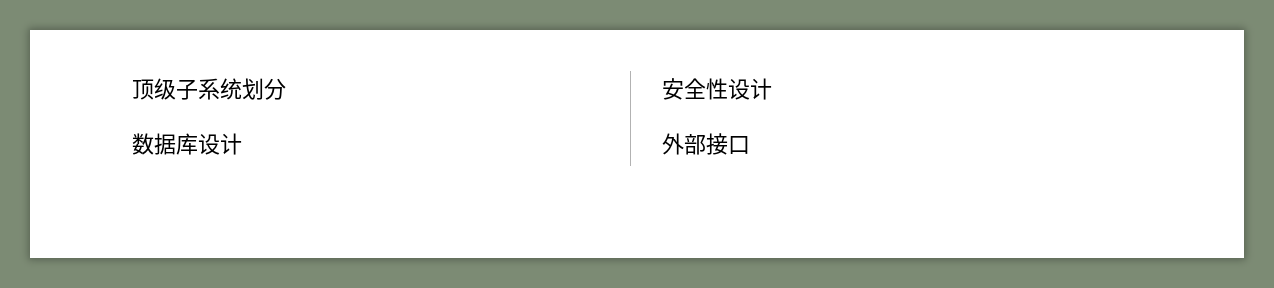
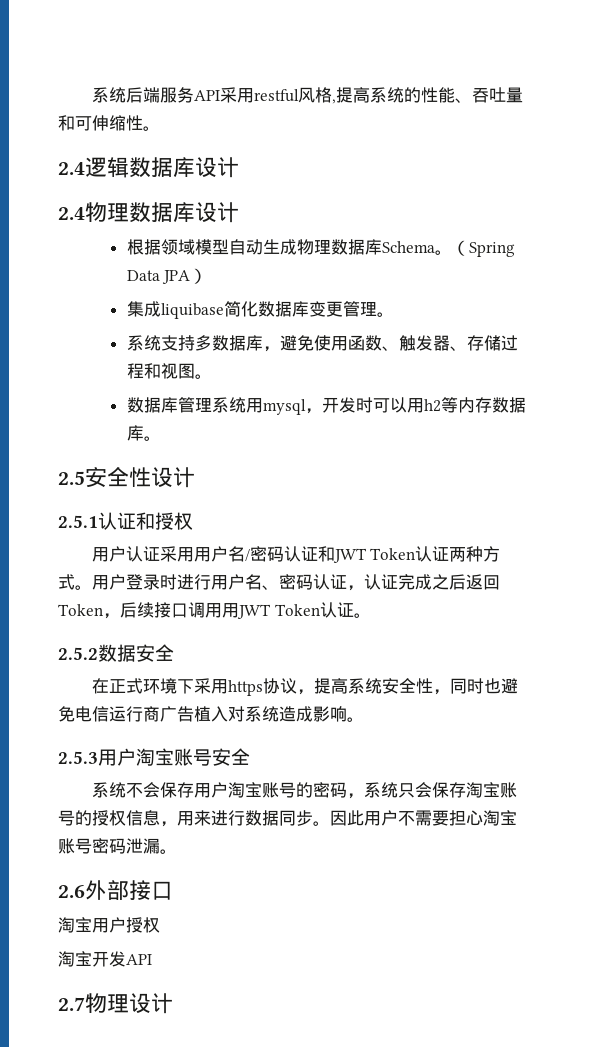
- 顶级子系统划分
- 数据库设计
- 安全性设计
- 外部接口
+ 系统后端服务API采用restful风格,提高系统的性能、吞吐量和可伸缩性。
+ 2.4逻辑数据库设计
+ 2.4物理数据库设计
+ 根据领域模型自动生成物理数据库Schema。（Spring Data JPA）
+ 集成liquibase简化数据库变更管理。
+ 系统支持多数据库，避免使用函数、触发器、存储过程和视图。
+ 数据库管理系统用mysql，开发时可以用h2等内存数据库。
+ 2.5安全性设计
+ 2.5.1认证和授权
+ 用户认证采用用户名/密码认证和JWT Token认证两种方式。用户登录时进行用户名、密码认证，认证完成之后返回Token，后续接口调用用JWT Token认证。
+ 2.5.2数据安全
+ 在正式环境下采用https协议，提高系统安全性，同时也避免电信运行商广告植入对系统造成影响。
+ 2.5.3用户淘宝账号安全
+ 系统不会保存用户淘宝账号的密码，系统只会保存淘宝账号的授权信息，用来进行数据同步。因此用户不需要担心淘宝账号密码泄漏。
+ 2.6外部接口
+ 淘宝用户授权
+ 淘宝开发API
+ 2.7物理设计

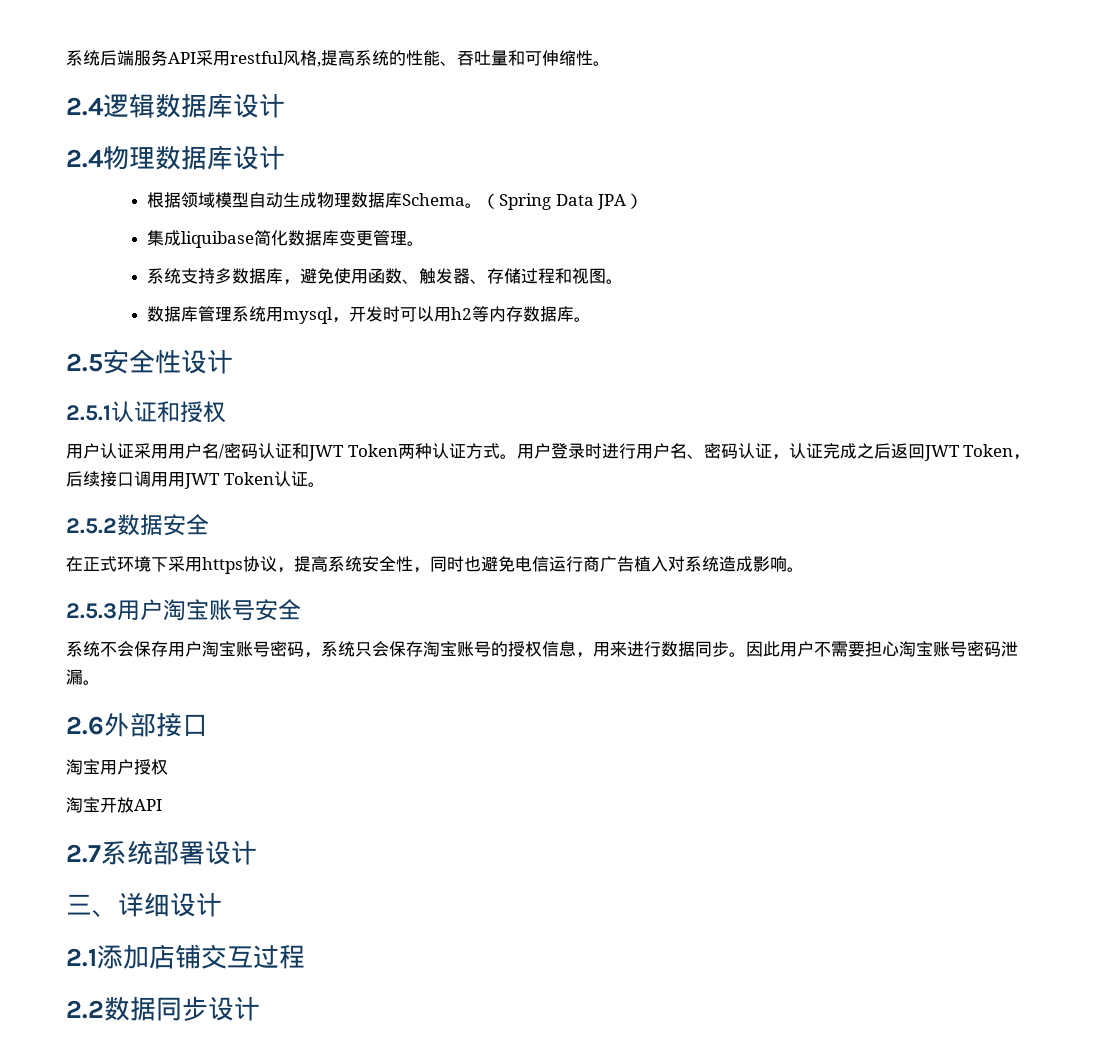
- 用户认证采用用户名/密码认证和JWT Token认证两种方式。
+ 用户认证采用用户名/密码认证和JWT Token两种认证方式。
- 用户登录时进行用户名、密码认证，认证完成之后返回Token，后续接口调用用JWT Token认证。
+ 用户登录时进行用户名、密码认证，认证完成之后返回JWT Token，后续接口调用用JWT Token认证。
- 系统不会保存用户淘宝账号的密码，系统只会保存淘宝账号的授权信息，用来进行数据同步。
+ 系统不会保存用户淘宝账号密码，系统只会保存淘宝账号的授权信息，用来进行数据同步。
- 淘宝开发API
+ 淘宝开放API
- 2.7物理设计
+ 2.7系统部署设计
+ 三、详细设计
+ 2.1添加店铺交互过程
+ 2.2数据同步设计

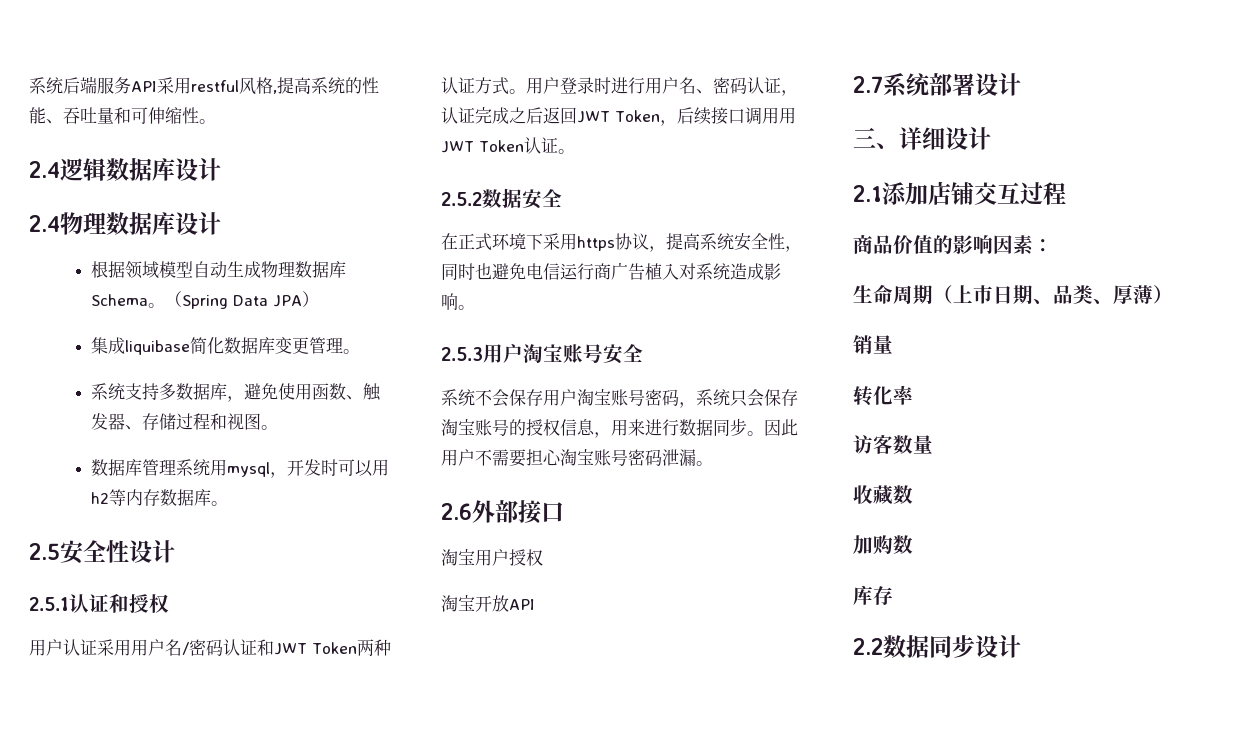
+ 商品价值的影响因素：
+ 生命周期（上市日期、品类、厚薄）
+ 销量
+ 转化率
+ 访客数量
+ 收藏数
+ 加购数
+ 库存

